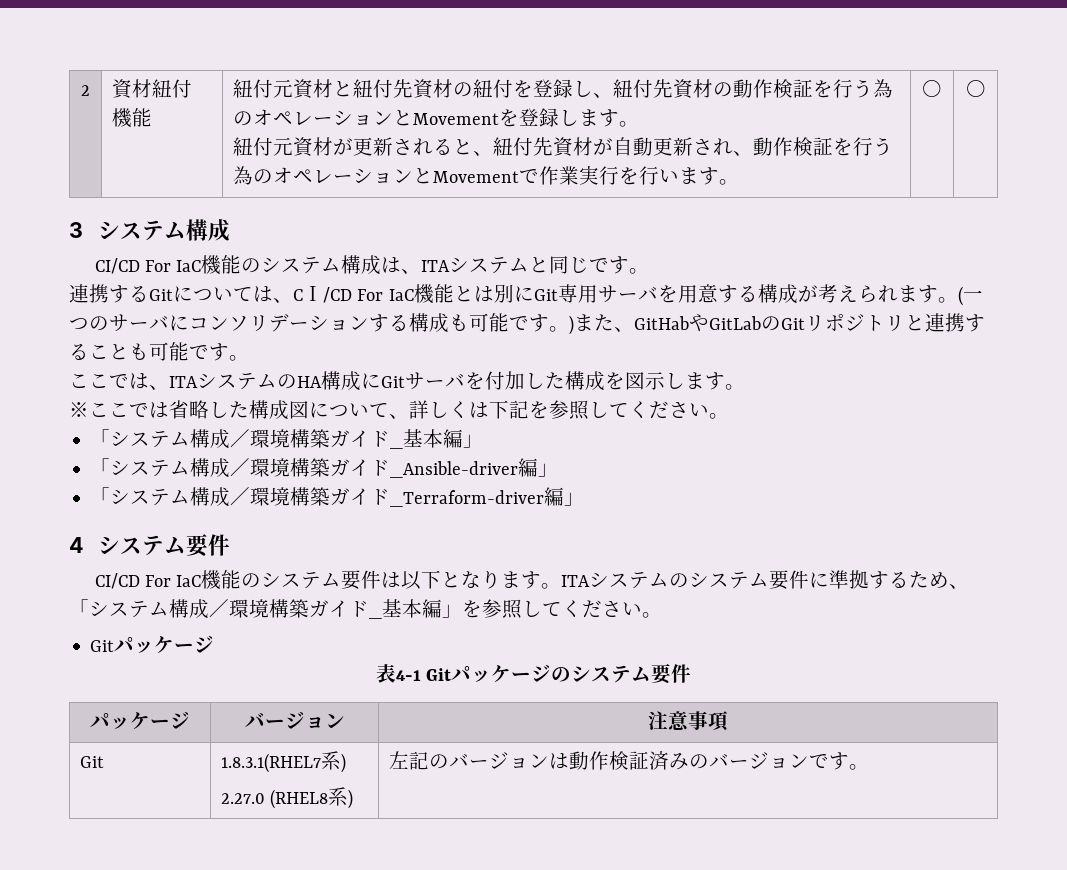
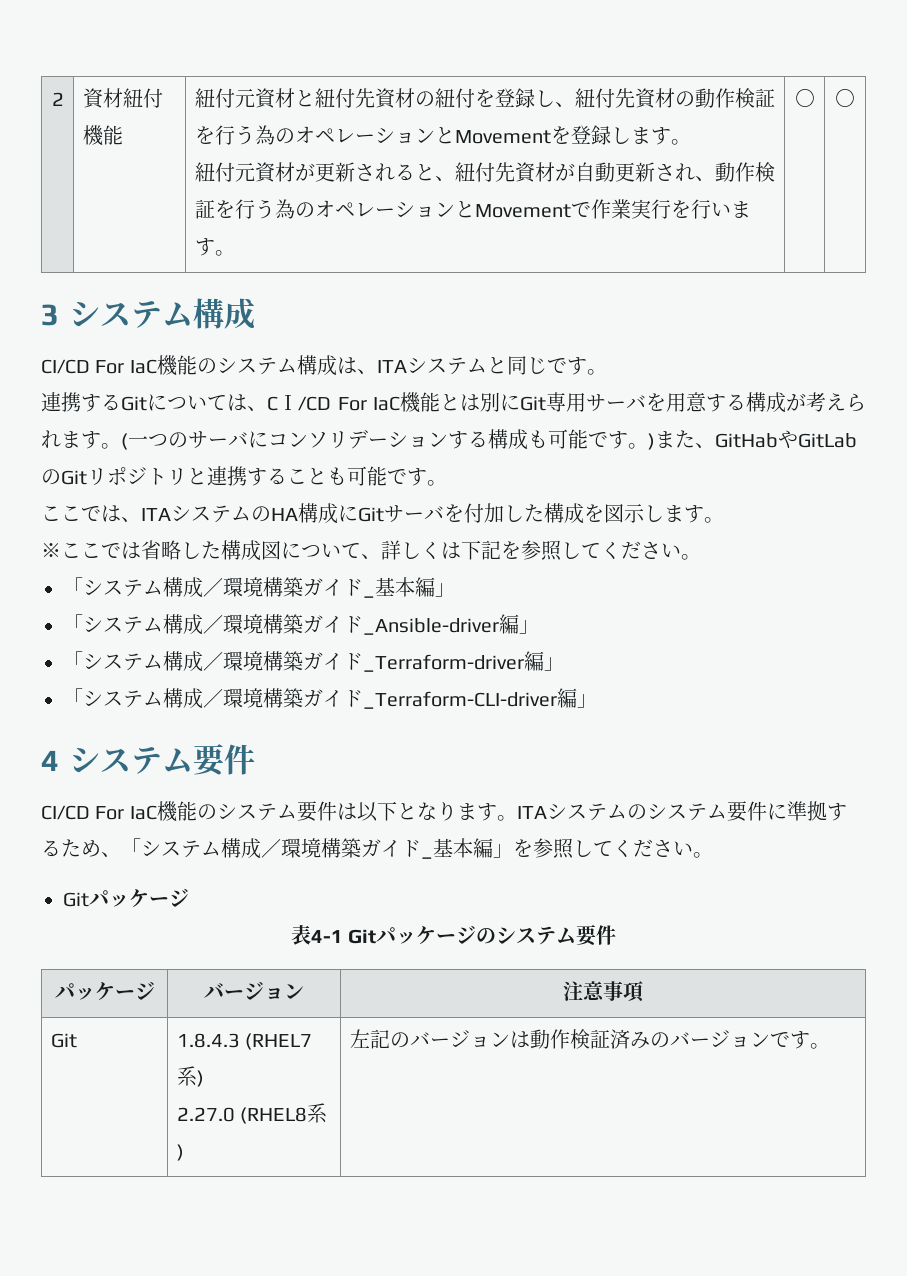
+ 「システム構成／環境構築ガイド_Terraform-CLI-driver編」
- Git | 1.8.3.1(RHEL7系)
+ Git | 1.8.4.3 (RHEL7系)

